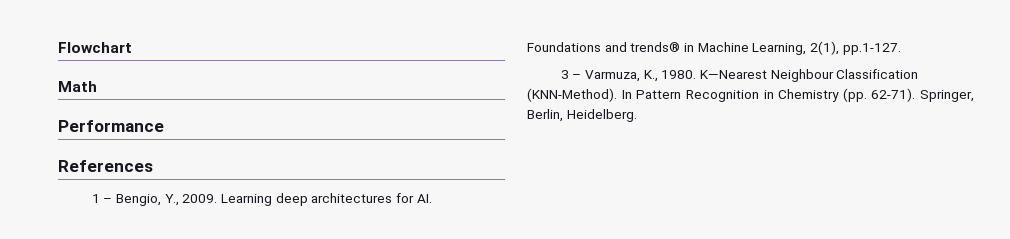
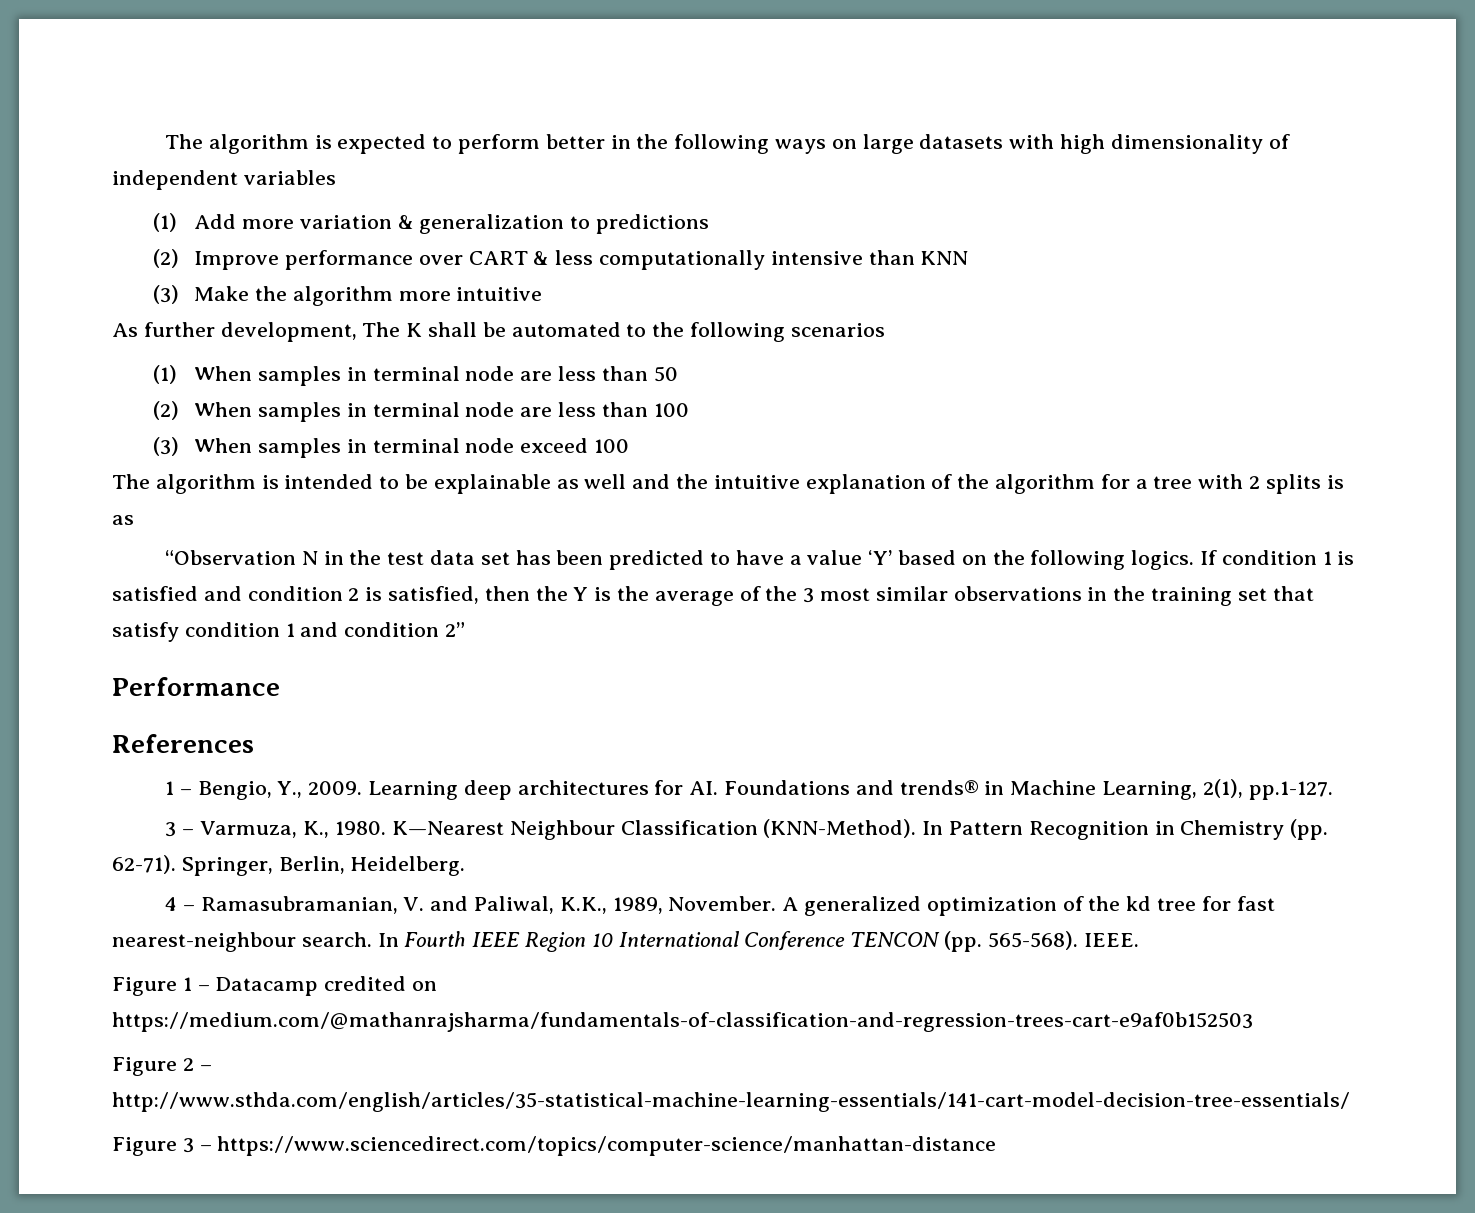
- Flowchart
- Math
+ The algorithm is expected to perform better in the following ways on large datasets with high dimensionality of independent variables
+ (1) Add more variation & generalization to predictions
+ (2) Improve performance over CART & less computationally intensive than KNN
+ (3) Make the algorithm more intuitive
+ As further development, The K shall be automated to the following scenarios
+ (1) When samples in terminal node are less than 50
+ (2) When samples in terminal node are less than 100
+ (3) When samples in terminal node exceed 100
+ The algorithm is intended to be explainable as well and the intuitive explanation of the algorithm for a tree with 2 splits is as
+ “Observation N in the test data set has been predicted to have a value ‘Y’ based on the following logics. If condition 1 is satisfied and condition 2 is satisfied, then the Y is the average of the 3 most similar observations in the training set that satisfy condition 1 and condition 2”
+ 4 – Ramasubramanian, V. and Paliwal, K.K., 1989, November. A generalized optimization of the kd tree for fast nearest-neighbour search. In Fourth IEEE Region 10 International Conference TENCON (pp. 565-568). IEEE.
+ Figure 1 – Datacamp credited on https://medium.com/@mathanrajsharma/fundamentals-of-classification-and-regression-trees-cart-e9af0b152503
+ Figure 2 – http://www.sthda.com/english/articles/35-statistical-machine-learning-essentials/141-cart-model-decision-tree-essentials/
+ Figure 3 – https://www.sciencedirect.com/topics/computer-science/manhattan-distance

